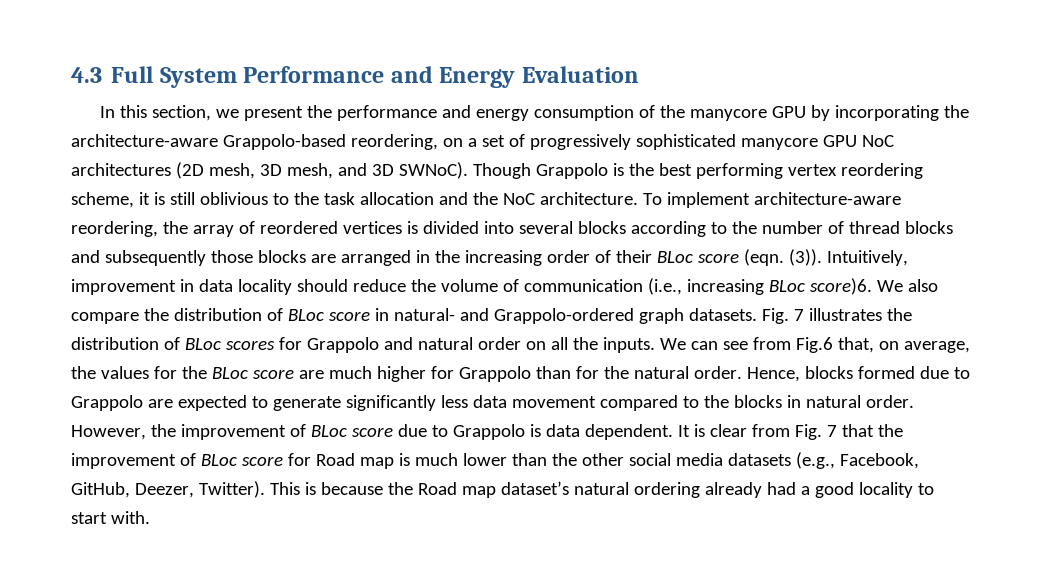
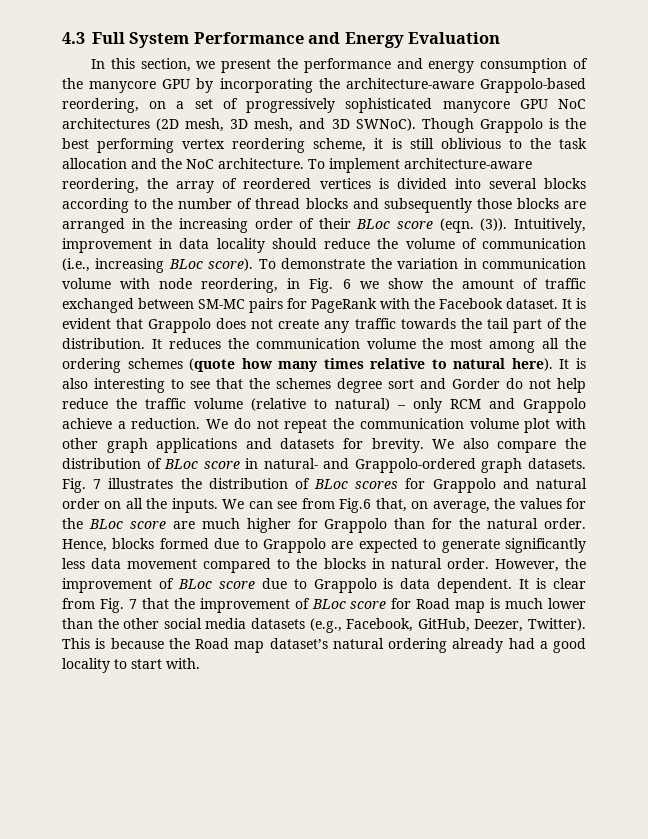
- Intuitively, improvement in data locality should reduce the volume of communication (i.e., increasing BLoc score)6.
+ Intuitively, improvement in data locality should reduce the volume of communication (i.e., increasing BLoc score). To demonstrate the variation in communication volume with node reordering, in Fig. 6 we show the amount of traffic exchanged between SM-MC pairs for PageRank with the Facebook dataset. It is evident that Grappolo does not create any traffic towards the tail part of the distribution. It reduces the communication volume the most among all the ordering schemes (quote how many times relative to natural here). It is also interesting to see that the schemes degree sort and Gorder do not help reduce the traffic volume (relative to natural) – only RCM and Grappolo achieve a reduction. We do not repeat the communication volume plot with other graph applications and datasets for brevity.

